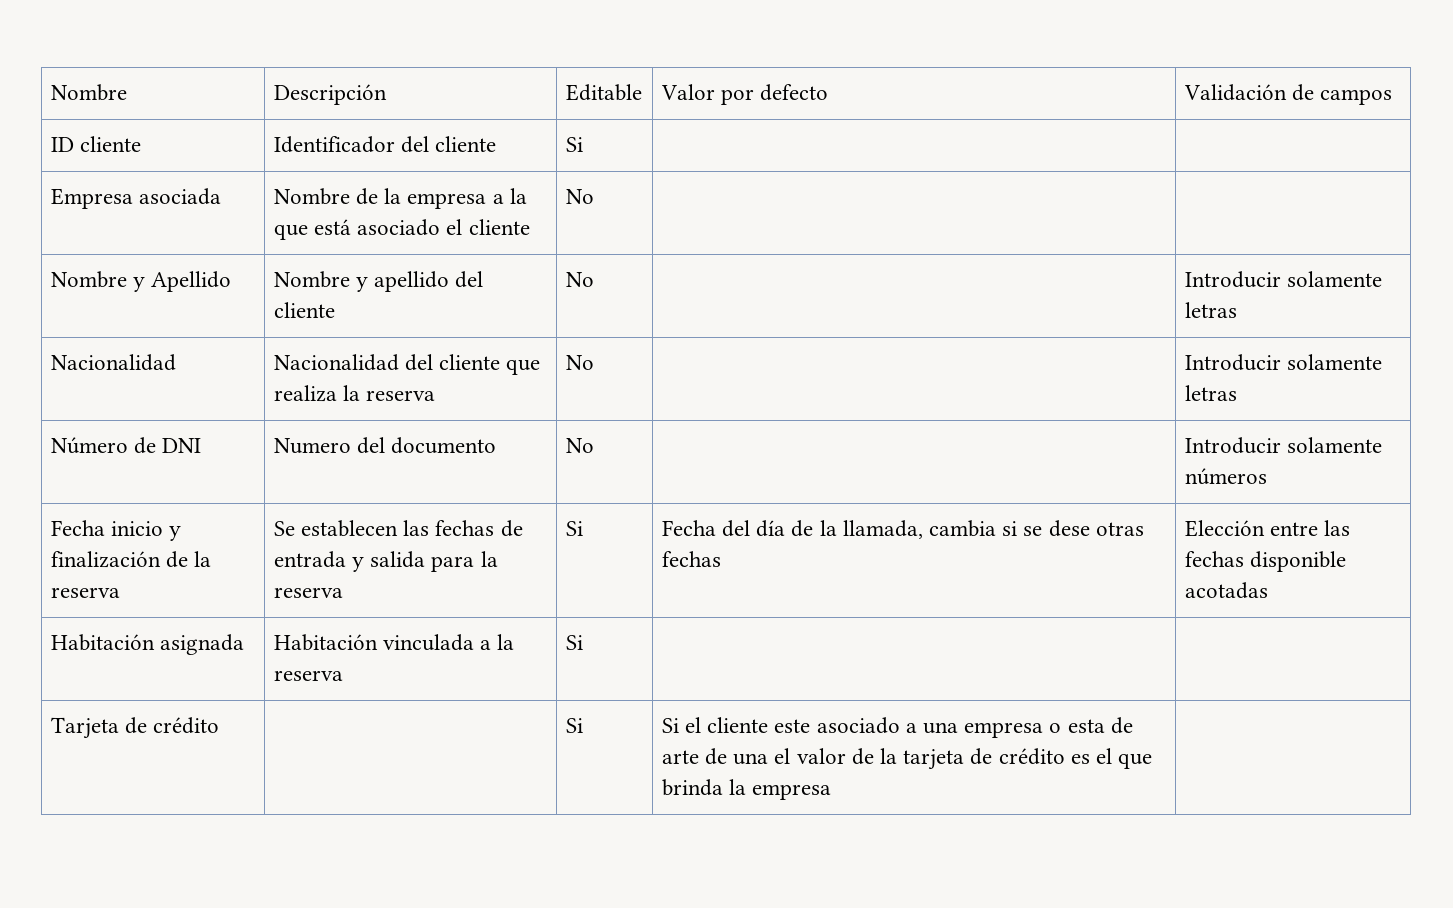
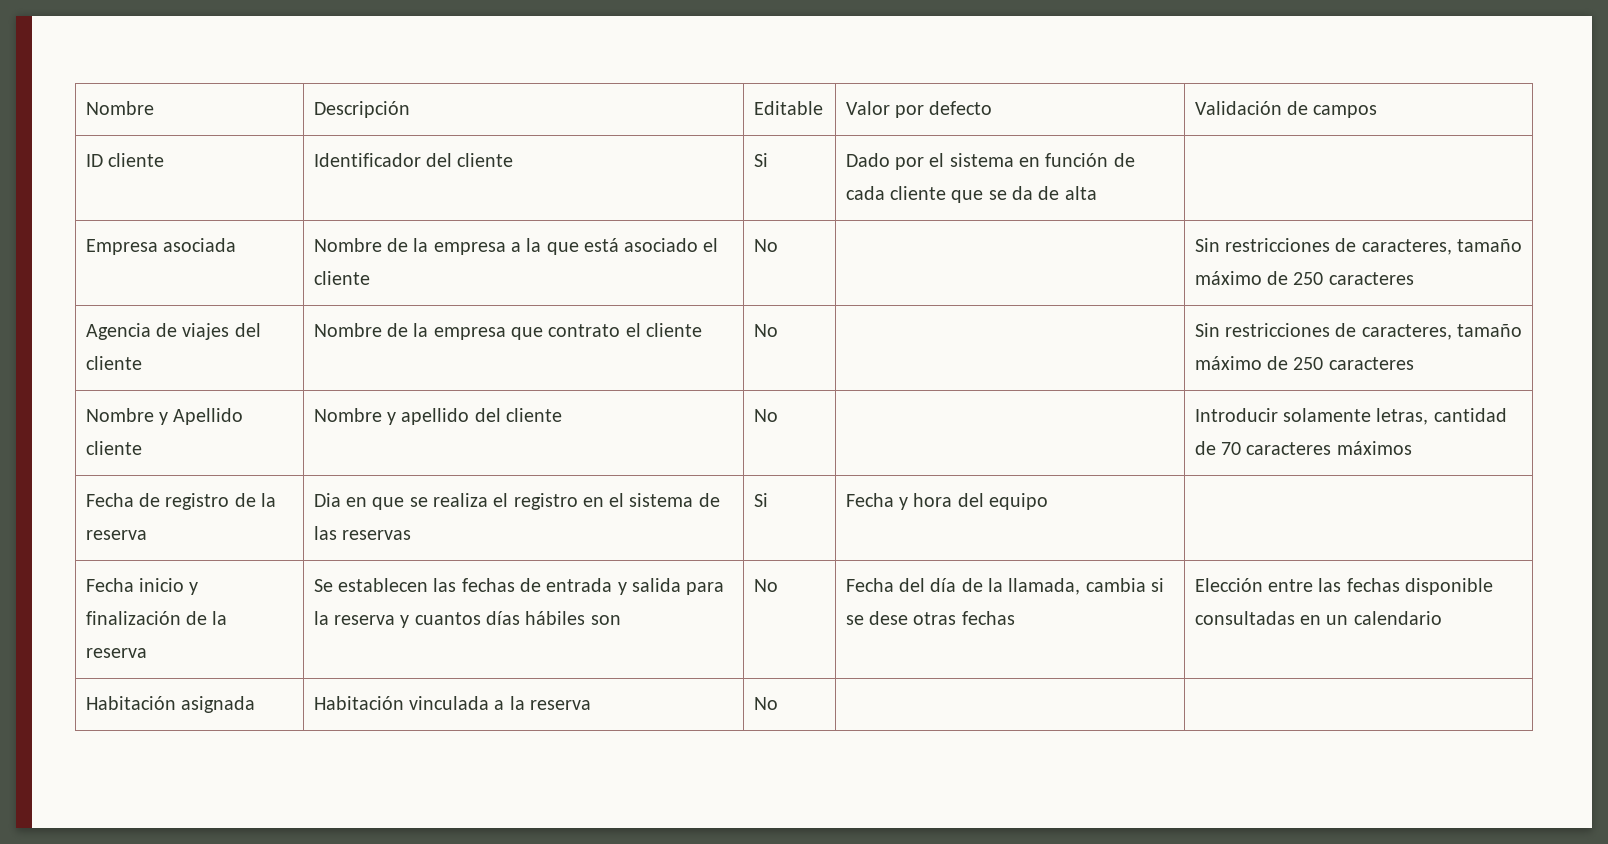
- ID cliente | Identificador del cliente | Si | |
+ ID cliente | Identificador del cliente | Si | Dado por el sistema en función de cada cliente que se da de alta |
- Empresa asociada | Nombre de la empresa a la que está asociado el cliente | No | |
+ Empresa asociada | Nombre de la empresa a la que está asociado el cliente | No | | Sin restricciones de caracteres, tamaño máximo de 250 caracteres
+ Agencia de viajes del cliente | Nombre de la empresa que contrato el cliente | No | | Sin restricciones de caracteres, tamaño máximo de 250 caracteres
- Nombre y Apellido | Nombre y apellido del cliente | No | | Introducir solamente letras
- Nacionalidad | Nacionalidad del cliente que realiza la reserva | No | | Introducir solamente letras
- Número de DNI | Numero del documento | No | | Introducir solamente números
+ Nombre y Apellido cliente | Nombre y apellido del cliente | No | | Introducir solamente letras, cantidad de 70 caracteres máximos
+ Fecha de registro de la reserva | Dia en que se realiza el registro en el sistema de las reservas | Si | Fecha y hora del equipo |
- Se establecen las fechas de entrada y salida para la reserva | Si
+ Se establecen las fechas de entrada y salida para la reserva y cuantos días hábiles son | No
- Elección entre las fechas disponible acotadas
+ Elección entre las fechas disponible consultadas en un calendario
- Habitación asignada | Habitación vinculada a la reserva | Si | |
- Tarjeta de crédito | | Si | Si el cliente este asociado a una empresa o esta de arte de una el valor de la tarjeta de crédito es el que brinda la empresa |
+ Habitación asignada | Habitación vinculada a la reserva | No | |

